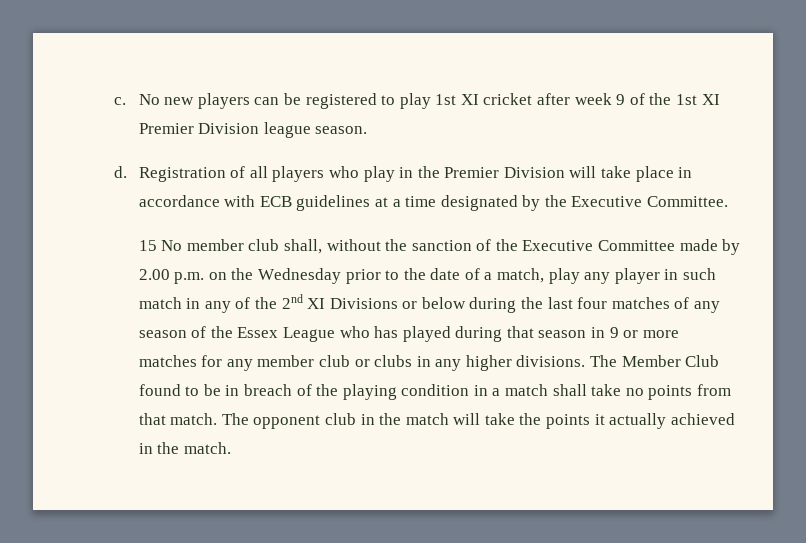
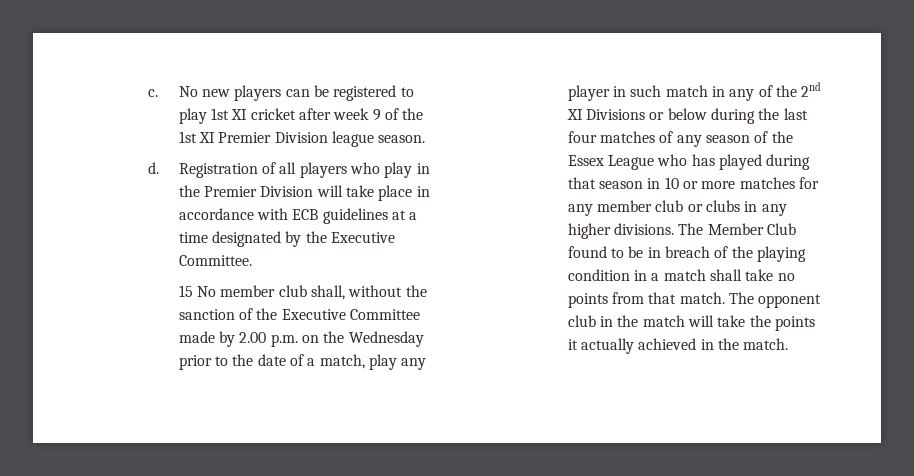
- 15 No member club shall, without the sanction of the Executive Committee made by 2.00 p.m. on the Wednesday prior to the date of a match, play any player in such match in any of the 2nd XI Divisions or below during the last four matches of any season of the Essex League who has played during that season in 9 or more matches for any member club or clubs in any higher divisions.
+ 15 No member club shall, without the sanction of the Executive Committee made by 2.00 p.m. on the Wednesday prior to the date of a match, play any player in such match in any of the 2nd XI Divisions or below during the last four matches of any season of the Essex League who has played during that season in 10 or more matches for any member club or clubs in any higher divisions.

